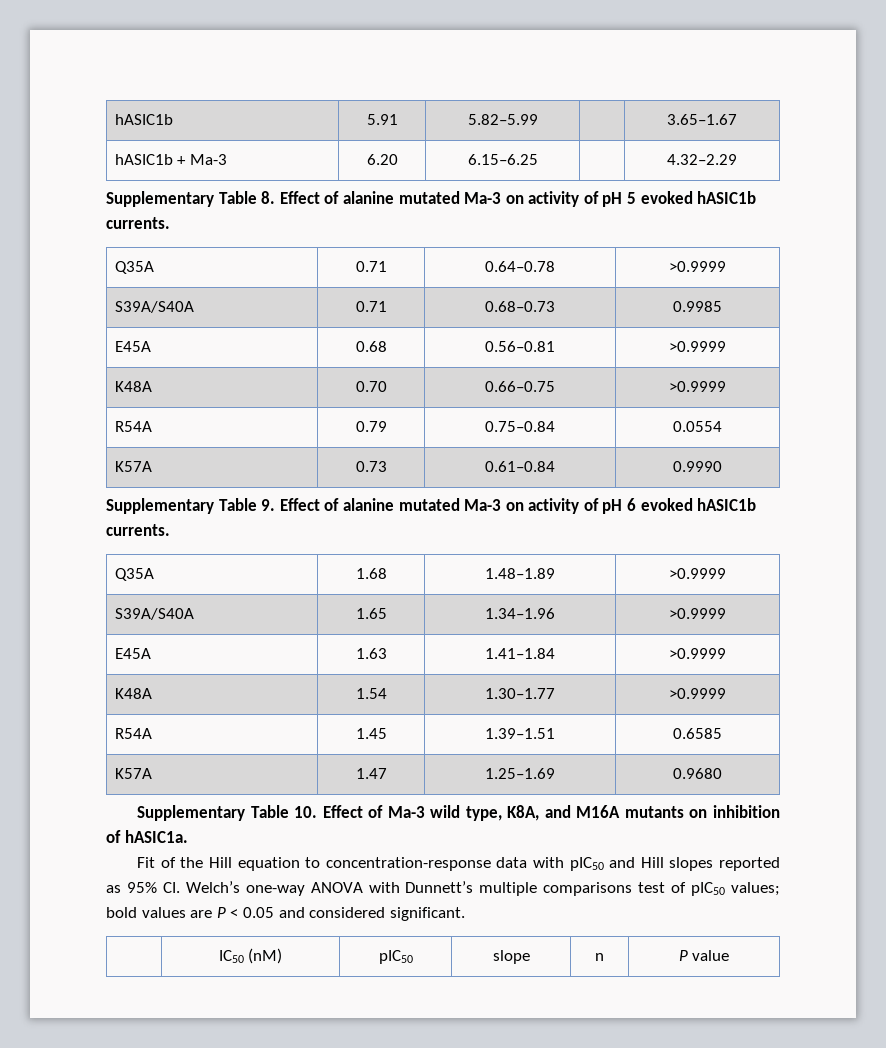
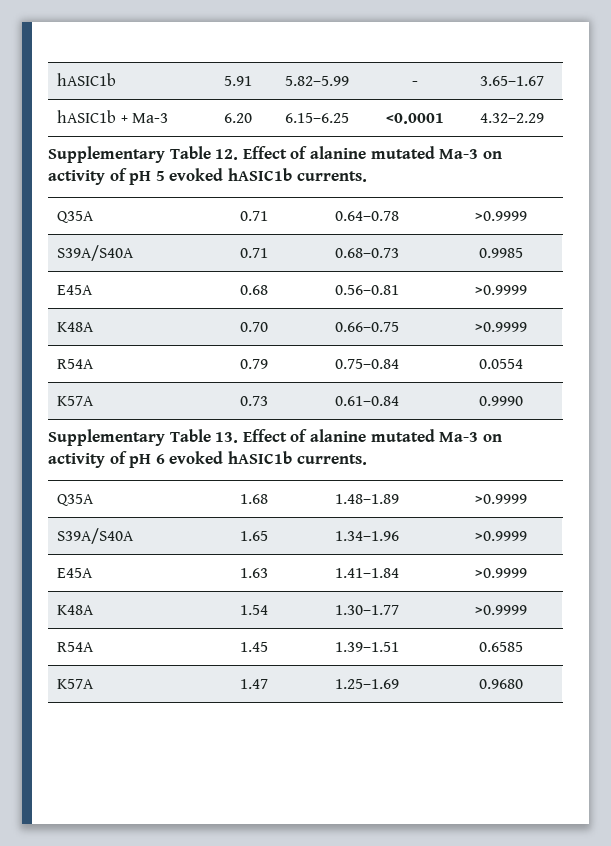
- hASIC1b | 5.91 | 5.82–5.99 | | 3.65–1.67
+ hASIC1b | 5.91 | 5.82–5.99 | - | 3.65–1.67
- hASIC1b + Ma-3 | 6.20 | 6.15–6.25 | | 4.32–2.29
+ hASIC1b + Ma-3 | 6.20 | 6.15–6.25 | <0.0001 | 4.32–2.29
- Supplementary Table 8. Effect of alanine mutated Ma-3 on activity of pH 5 evoked hASIC1b currents.
+ Supplementary Table 12. Effect of alanine mutated Ma-3 on activity of pH 5 evoked hASIC1b currents.
- Supplementary Table 9. Effect of alanine mutated Ma-3 on activity of pH 6 evoked hASIC1b currents.
+ Supplementary Table 13. Effect of alanine mutated Ma-3 on activity of pH 6 evoked hASIC1b currents.
- Supplementary Table 10. Effect of Ma-3 wild type, K8A, and M16A mutants on inhibition of hASIC1a.
- Fit of the Hill equation to concentration-response data with pIC50 and Hill slopes reported as 95% CI. Welch’s one-way ANOVA with Dunnett’s multiple comparisons test of pIC50 values; bold values are P < 0.05 and considered significant.
- | IC50 (nM) | pIC50 | slope | n | P value

